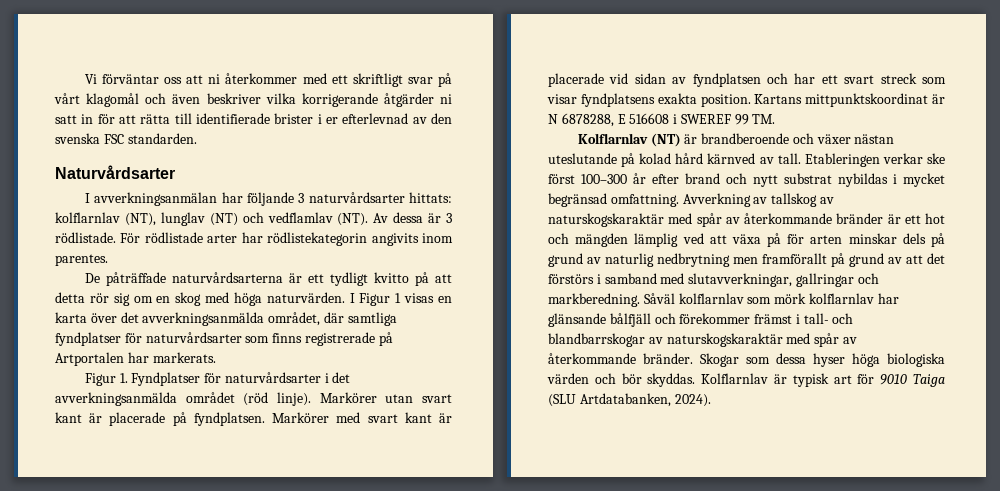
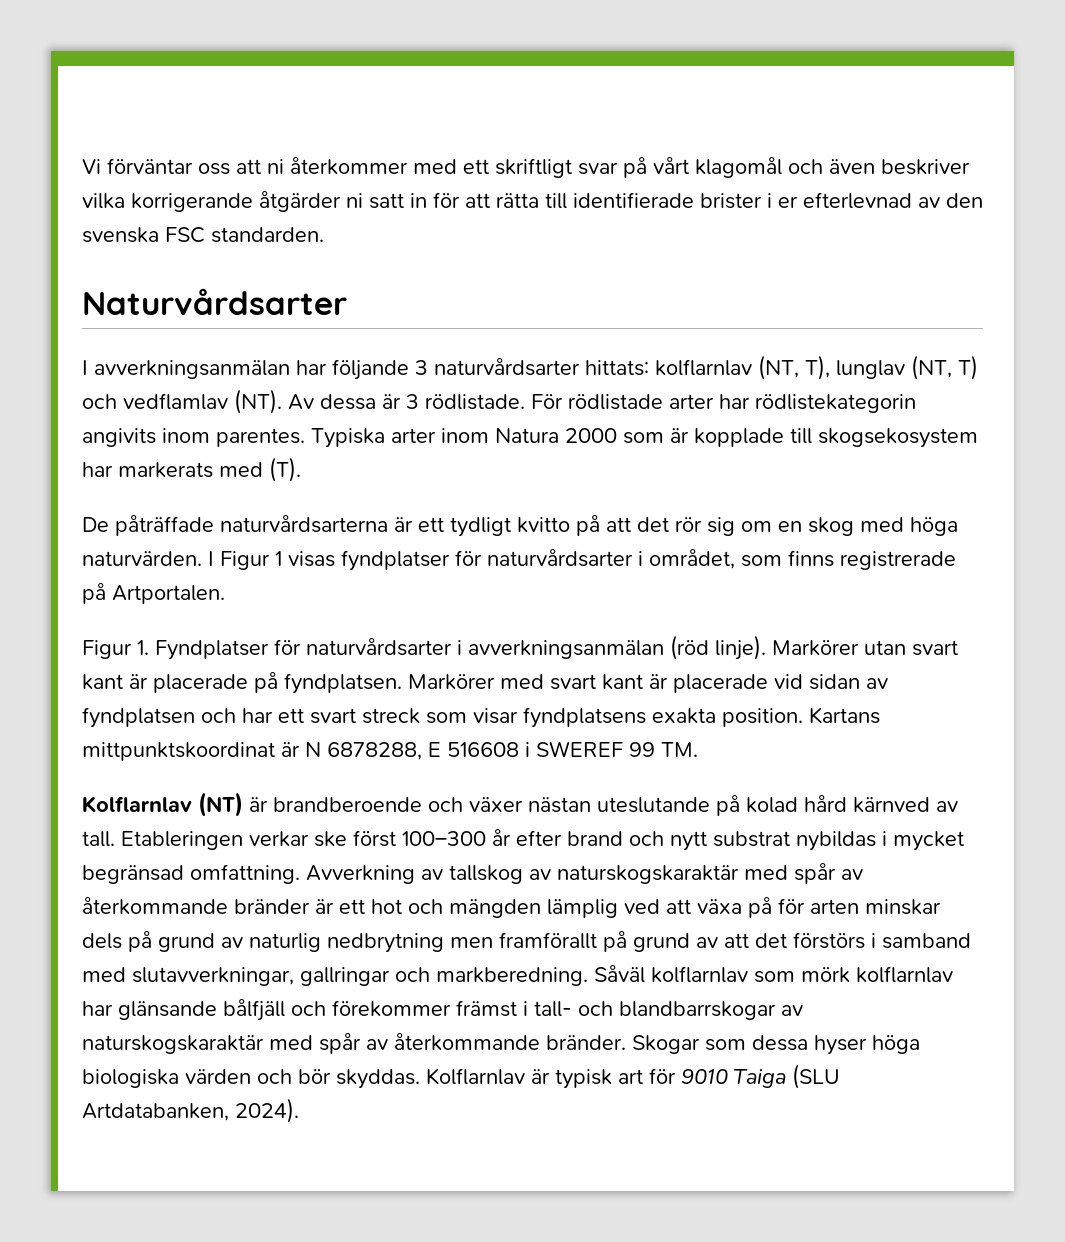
- I avverkningsanmälan har följande 3 naturvårdsarter hittats: kolflarnlav (NT), lunglav (NT) och vedflamlav (NT). Av dessa är 3 rödlistade.
+ I avverkningsanmälan har följande 3 naturvårdsarter hittats: kolflarnlav (NT, T), lunglav (NT, T) och vedflamlav (NT). Av dessa är 3 rödlistade.
+ Typiska arter inom Natura 2000 som är kopplade till skogsekosystem har markerats med (T).
- De påträffade naturvårdsarterna är ett tydligt kvitto på att detta rör sig om en skog med höga naturvärden.
+ De påträffade naturvårdsarterna är ett tydligt kvitto på att det rör sig om en skog med höga naturvärden.
- I Figur 1 visas en karta över det avverkningsanmälda området, där samtliga fyndplatser för naturvårdsarter som finns registrerade på Artportalen har markerats.
+ I Figur 1 visas fyndplatser för naturvårdsarter i området, som finns registrerade på Artportalen.
- Figur 1. Fyndplatser för naturvårdsarter i det avverkningsanmälda området (röd linje).
+ Figur 1. Fyndplatser för naturvårdsarter i avverkningsanmälan (röd linje).

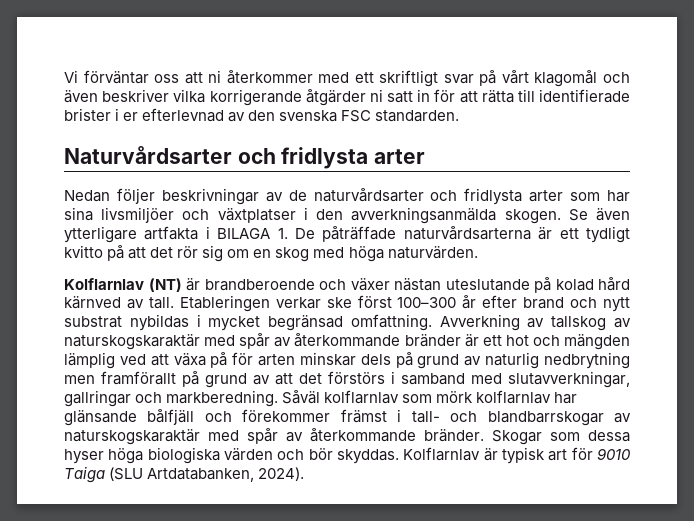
- Naturvårdsarter
- I avverkningsanmälan har följande 3 naturvårdsarter hittats: kolflarnlav (NT, T), lunglav (NT, T) och vedflamlav (NT). Av dessa är 3 rödlistade. För rödlistade arter har rödlistekategorin angivits inom parentes. Typiska arter inom Natura 2000 som är kopplade till skogsekosystem har markerats med (T).
- De påträffade naturvårdsarterna är ett tydligt kvitto på att det rör sig om en skog med höga naturvärden. I Figur 1 visas fyndplatser för naturvårdsarter i området, som finns registrerade på Artportalen.
- Figur 1. Fyndplatser för naturvårdsarter i avverkningsanmälan (röd linje). Markörer utan svart kant är placerade på fyndplatsen. Markörer med svart kant är placerade vid sidan av fyndplatsen och har ett svart streck som visar fyndplatsens exakta position. Kartans mittpunktskoordinat är N 6878288, E 516608 i SWEREF 99 TM.
+ Naturvårdsarter och fridlysta arter
+ Nedan följer beskrivningar av de naturvårdsarter och fridlysta arter som har sina livsmiljöer och växtplatser i den avverkningsanmälda skogen. Se även ytterligare artfakta i BILAGA 1. De påträffade naturvårdsarterna är ett tydligt kvitto på att det rör sig om en skog med höga naturvärden.

